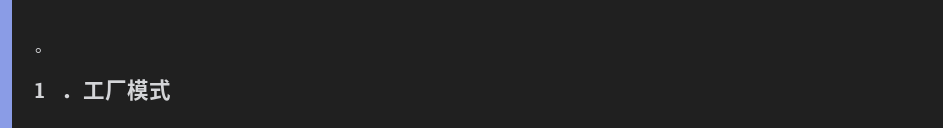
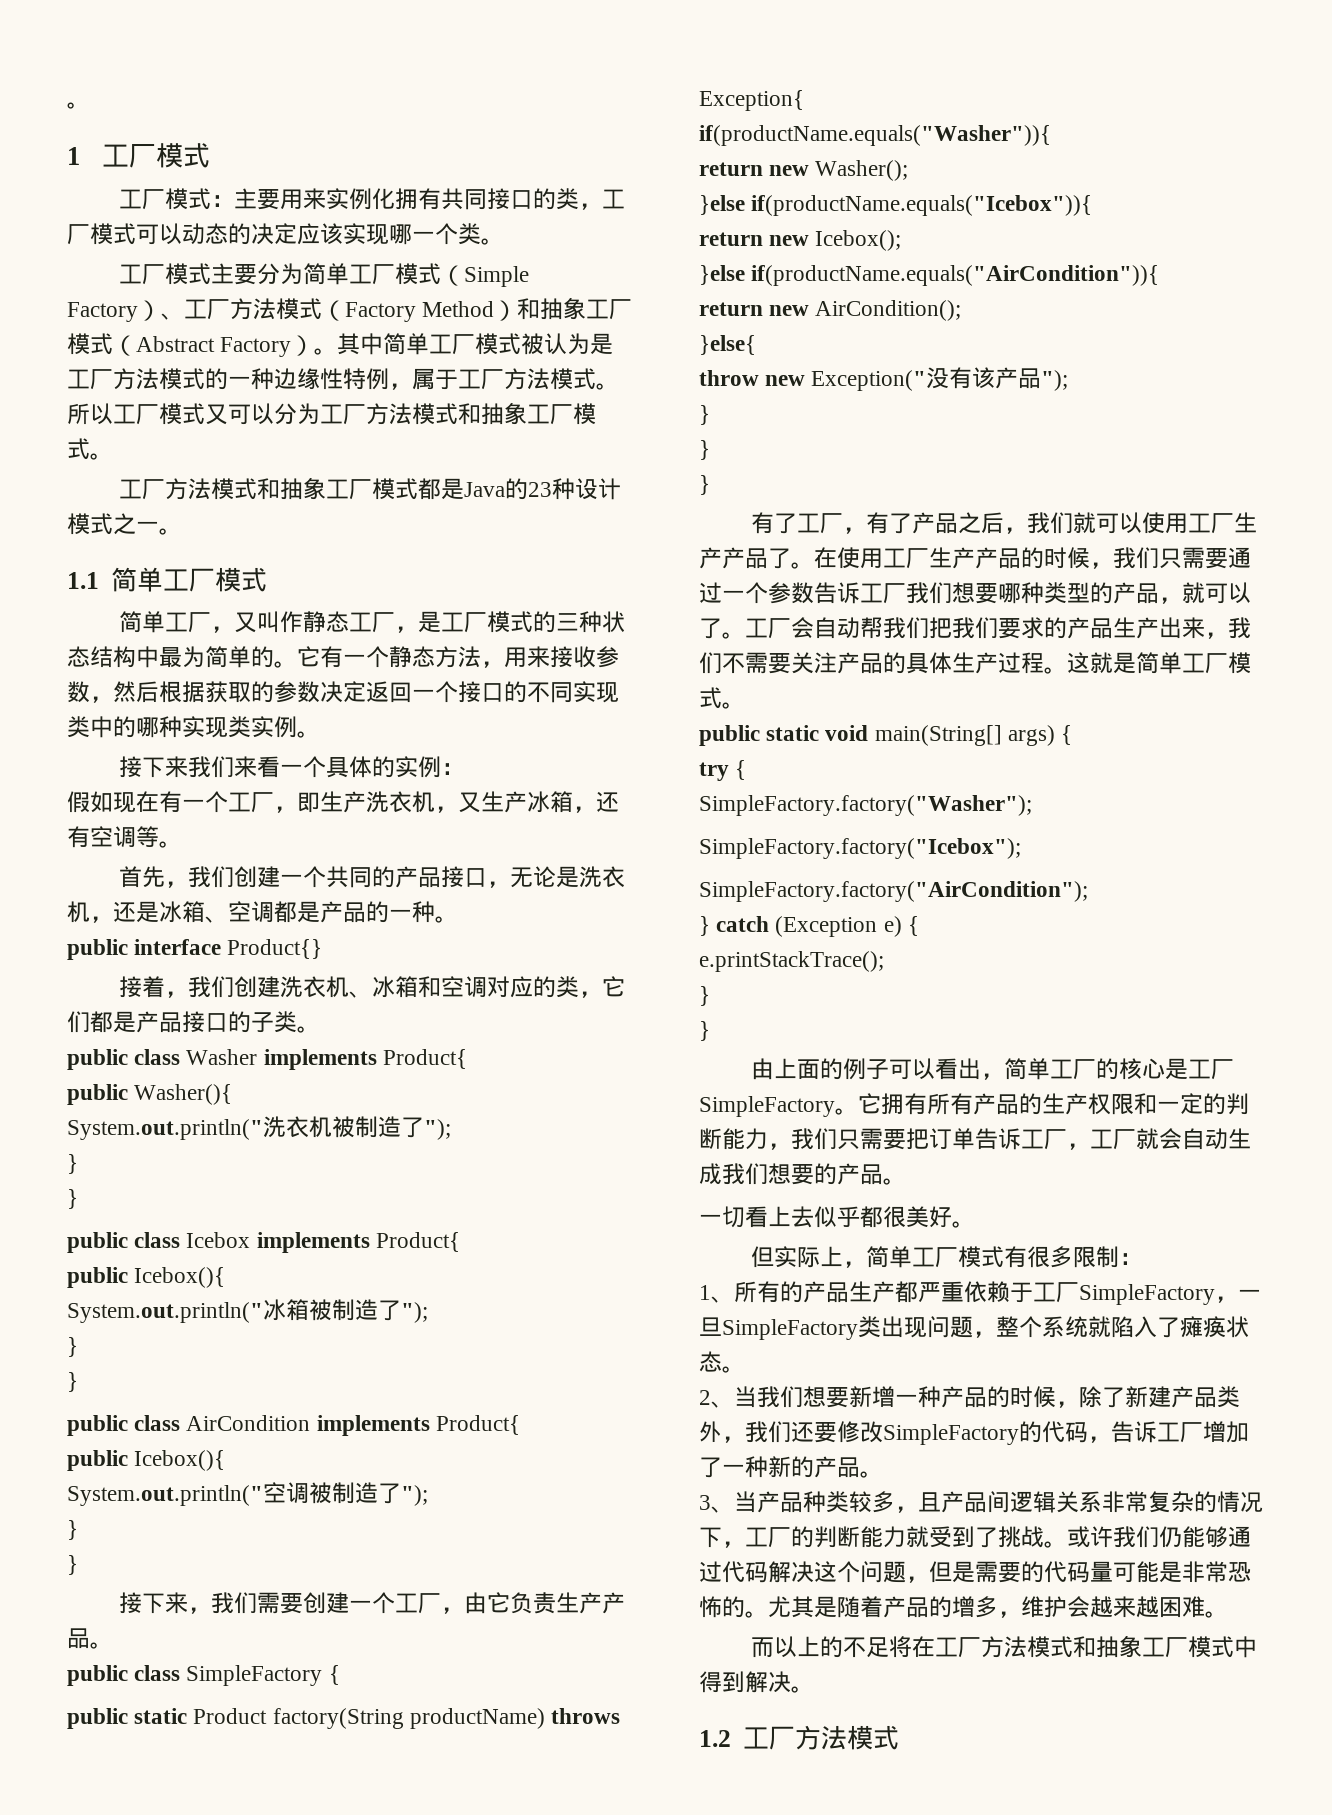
- 1．工厂模式
+ 1工厂模式
+ 工厂模式：主要用来实例化拥有共同接口的类，工厂模式可以动态的决定应该实现哪一个类。
+ 工厂模式主要分为简单工厂模式（Simple Factory）、工厂方法模式（Factory Method）和抽象工厂模式（Abstract Factory）。其中简单工厂模式被认为是工厂方法模式的一种边缘性特例，属于工厂方法模式。所以工厂模式又可以分为工厂方法模式和抽象工厂模式。
+ 工厂方法模式和抽象工厂模式都是Java的23种设计模式之一。
+ 1.1简单工厂模式
+ 简单工厂，又叫作静态工厂，是工厂模式的三种状态结构中最为简单的。它有一个静态方法，用来接收参数，然后根据获取的参数决定返回一个接口的不同实现类中的哪种实现类实例。
+ 接下来我们来看一个具体的实例：
+ 假如现在有一个工厂，即生产洗衣机，又生产冰箱，还有空调等。
+ 首先，我们创建一个共同的产品接口，无论是洗衣机，还是冰箱、空调都是产品的一种。
+ public interface Product{}
+ 接着，我们创建洗衣机、冰箱和空调对应的类，它们都是产品接口的子类。
+ public class Washer implements Product{
+ public Washer(){
+ System.out.println("洗衣机被制造了");
+ }
+ }
+ public class Icebox implements Product{
+ public Icebox(){
+ System.out.println("冰箱被制造了");
+ }
+ }
+ public class AirCondition implements Product{
+ public Icebox(){
+ System.out.println("空调被制造了");
+ }
+ }
+ 接下来，我们需要创建一个工厂，由它负责生产产品。
+ public class SimpleFactory {
+ public static Product factory(String productName) throws Exception{
+ if(productName.equals("Washer")){
+ return new Washer();
+ }else if(productName.equals("Icebox")){
+ return new Icebox();
+ }else if(productName.equals("AirCondition")){
+ return new AirCondition();
+ }else{
+ throw new Exception("没有该产品");
+ }
+ }
+ }
+ 有了工厂，有了产品之后，我们就可以使用工厂生产产品了。在使用工厂生产产品的时候，我们只需要通过一个参数告诉工厂我们想要哪种类型的产品，就可以了。工厂会自动帮我们把我们要求的产品生产出来，我们不需要关注产品的具体生产过程。这就是简单工厂模式。
+ public static void main(String[] args) {
+ try {
+ SimpleFactory.factory("Washer");
+ SimpleFactory.factory("Icebox");
+ SimpleFactory.factory("AirCondition");
+ } catch (Exception e) {
+ e.printStackTrace();
+ }
+ }
+ 由上面的例子可以看出，简单工厂的核心是工厂SimpleFactory。它拥有所有产品的生产权限和一定的判断能力，我们只需要把订单告诉工厂，工厂就会自动生成我们想要的产品。
+ 一切看上去似乎都很美好。
+ 但实际上，简单工厂模式有很多限制：
+ 1、所有的产品生产都严重依赖于工厂SimpleFactory，一旦SimpleFactory类出现问题，整个系统就陷入了瘫痪状态。
+ 2、当我们想要新增一种产品的时候，除了新建产品类外，我们还要修改SimpleFactory的代码，告诉工厂增加了一种新的产品。
+ 3、当产品种类较多，且产品间逻辑关系非常复杂的情况下，工厂的判断能力就受到了挑战。或许我们仍能够通过代码解决这个问题，但是需要的代码量可能是非常恐怖的。尤其是随着产品的增多，维护会越来越困难。
+ 而以上的不足将在工厂方法模式和抽象工厂模式中得到解决。
+ 1.2工厂方法模式

